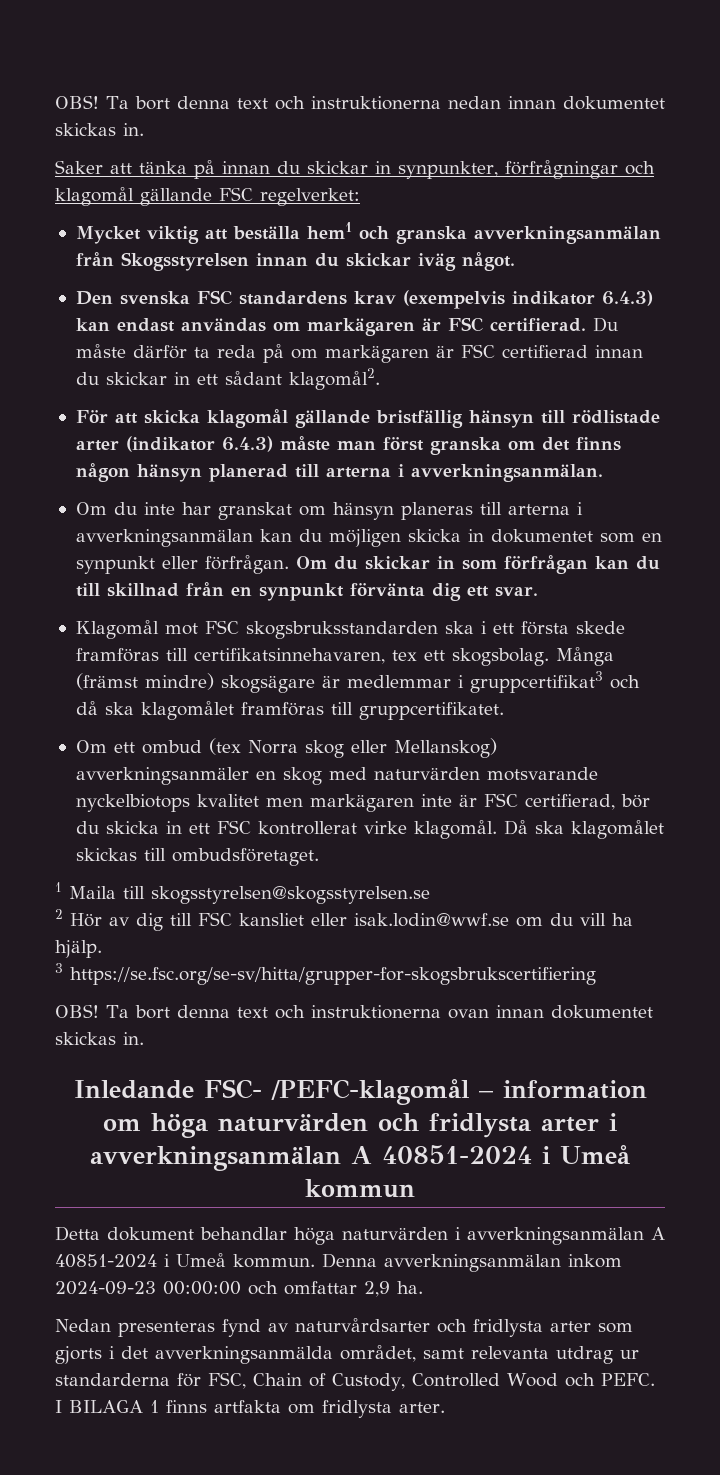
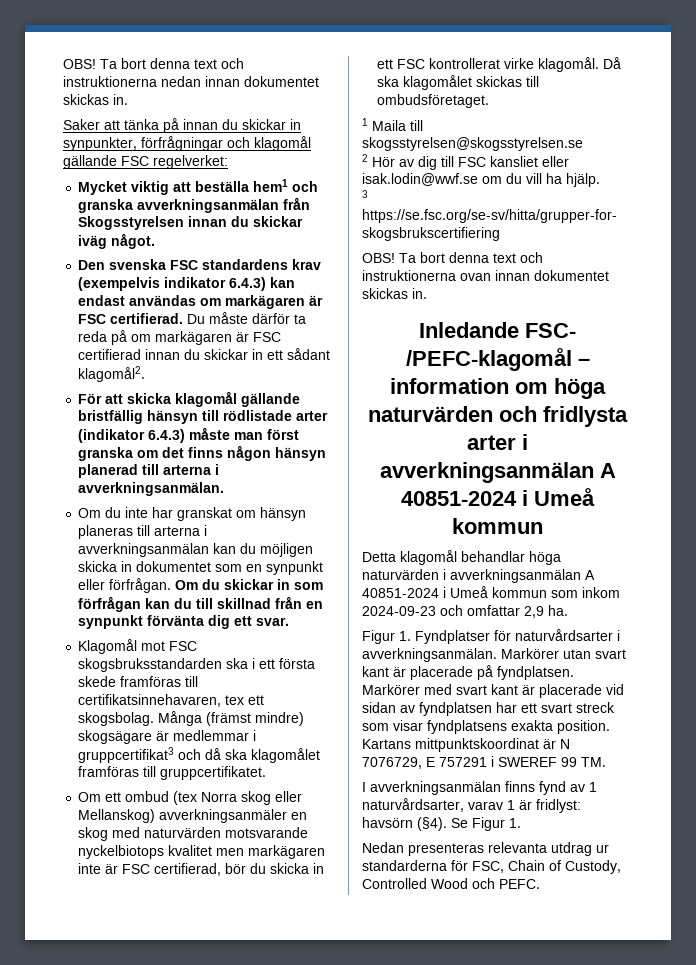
- Detta dokument behandlar höga naturvärden i avverkningsanmälan A 40851-2024 i Umeå kommun. Denna avverkningsanmälan inkom 2024-09-23 00:00:00 och omfattar 2,9 ha.
+ Detta klagomål behandlar höga naturvärden i avverkningsanmälan A 40851-2024 i Umeå kommun som inkom 2024-09-23 och omfattar 2,9 ha.
- Nedan presenteras fynd av naturvårdsarter och fridlysta arter som gjorts i det avverkningsanmälda området, samt relevanta utdrag ur standarderna för FSC, Chain of Custody, Controlled Wood och PEFC. I BILAGA 1 finns artfakta om fridlysta arter.
+ Figur 1. Fyndplatser för naturvårdsarter i avverkningsanmälan. Markörer utan svart kant är placerade på fyndplatsen. Markörer med svart kant är placerade vid sidan av fyndplatsen har ett svart streck som visar fyndplatsens exakta position. Kartans mittpunktskoordinat är N 7076729, E 757291 i SWEREF 99 TM.
+ I avverkningsanmälan finns fynd av 1 naturvårdsarter, varav 1 är fridlyst: havsörn (§4). Se Figur 1.
+ Nedan presenteras relevanta utdrag ur standarderna för FSC, Chain of Custody, Controlled Wood och PEFC.

